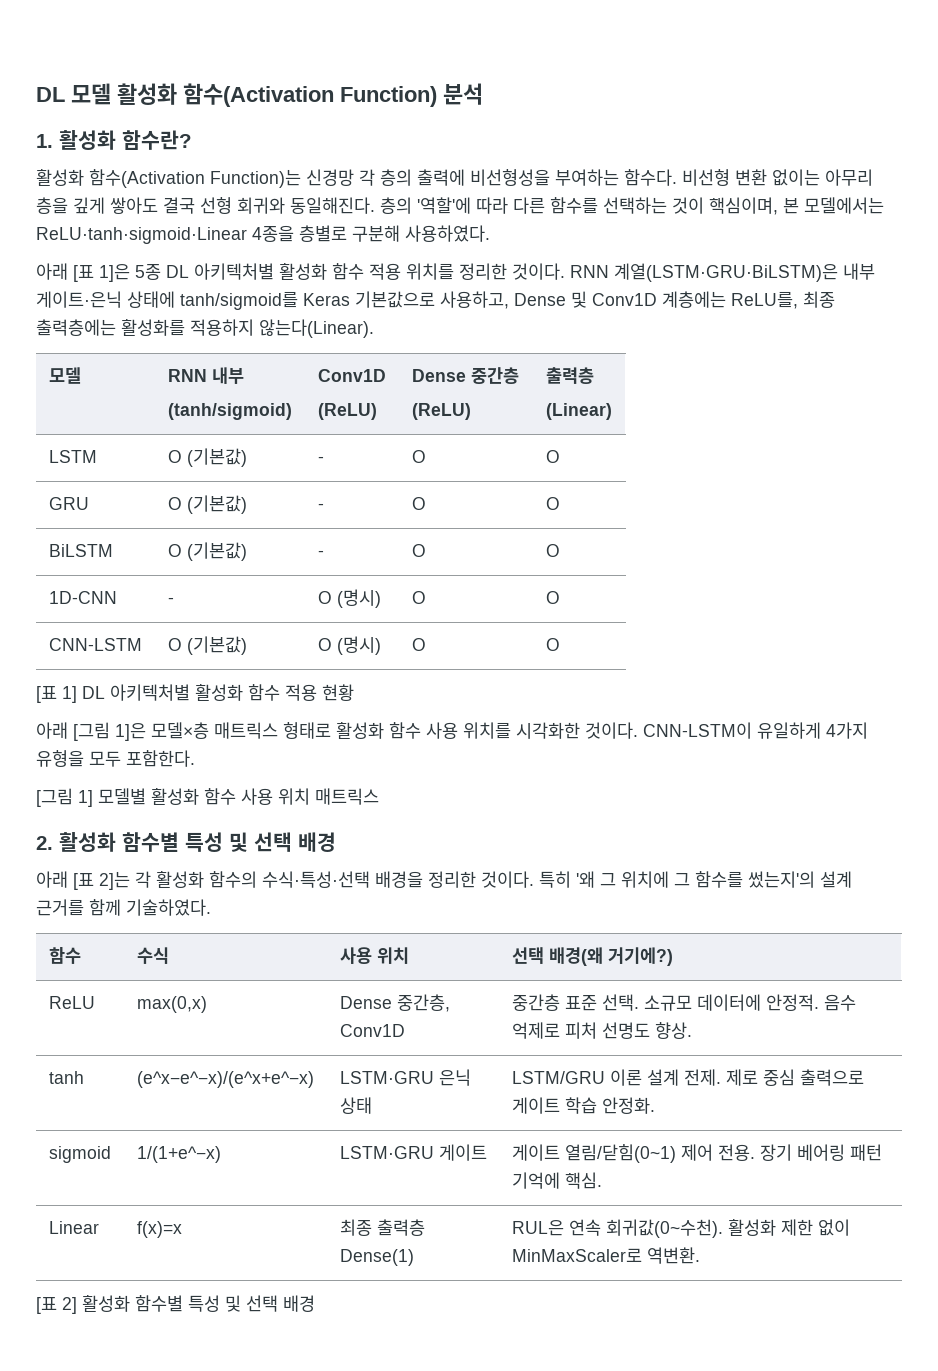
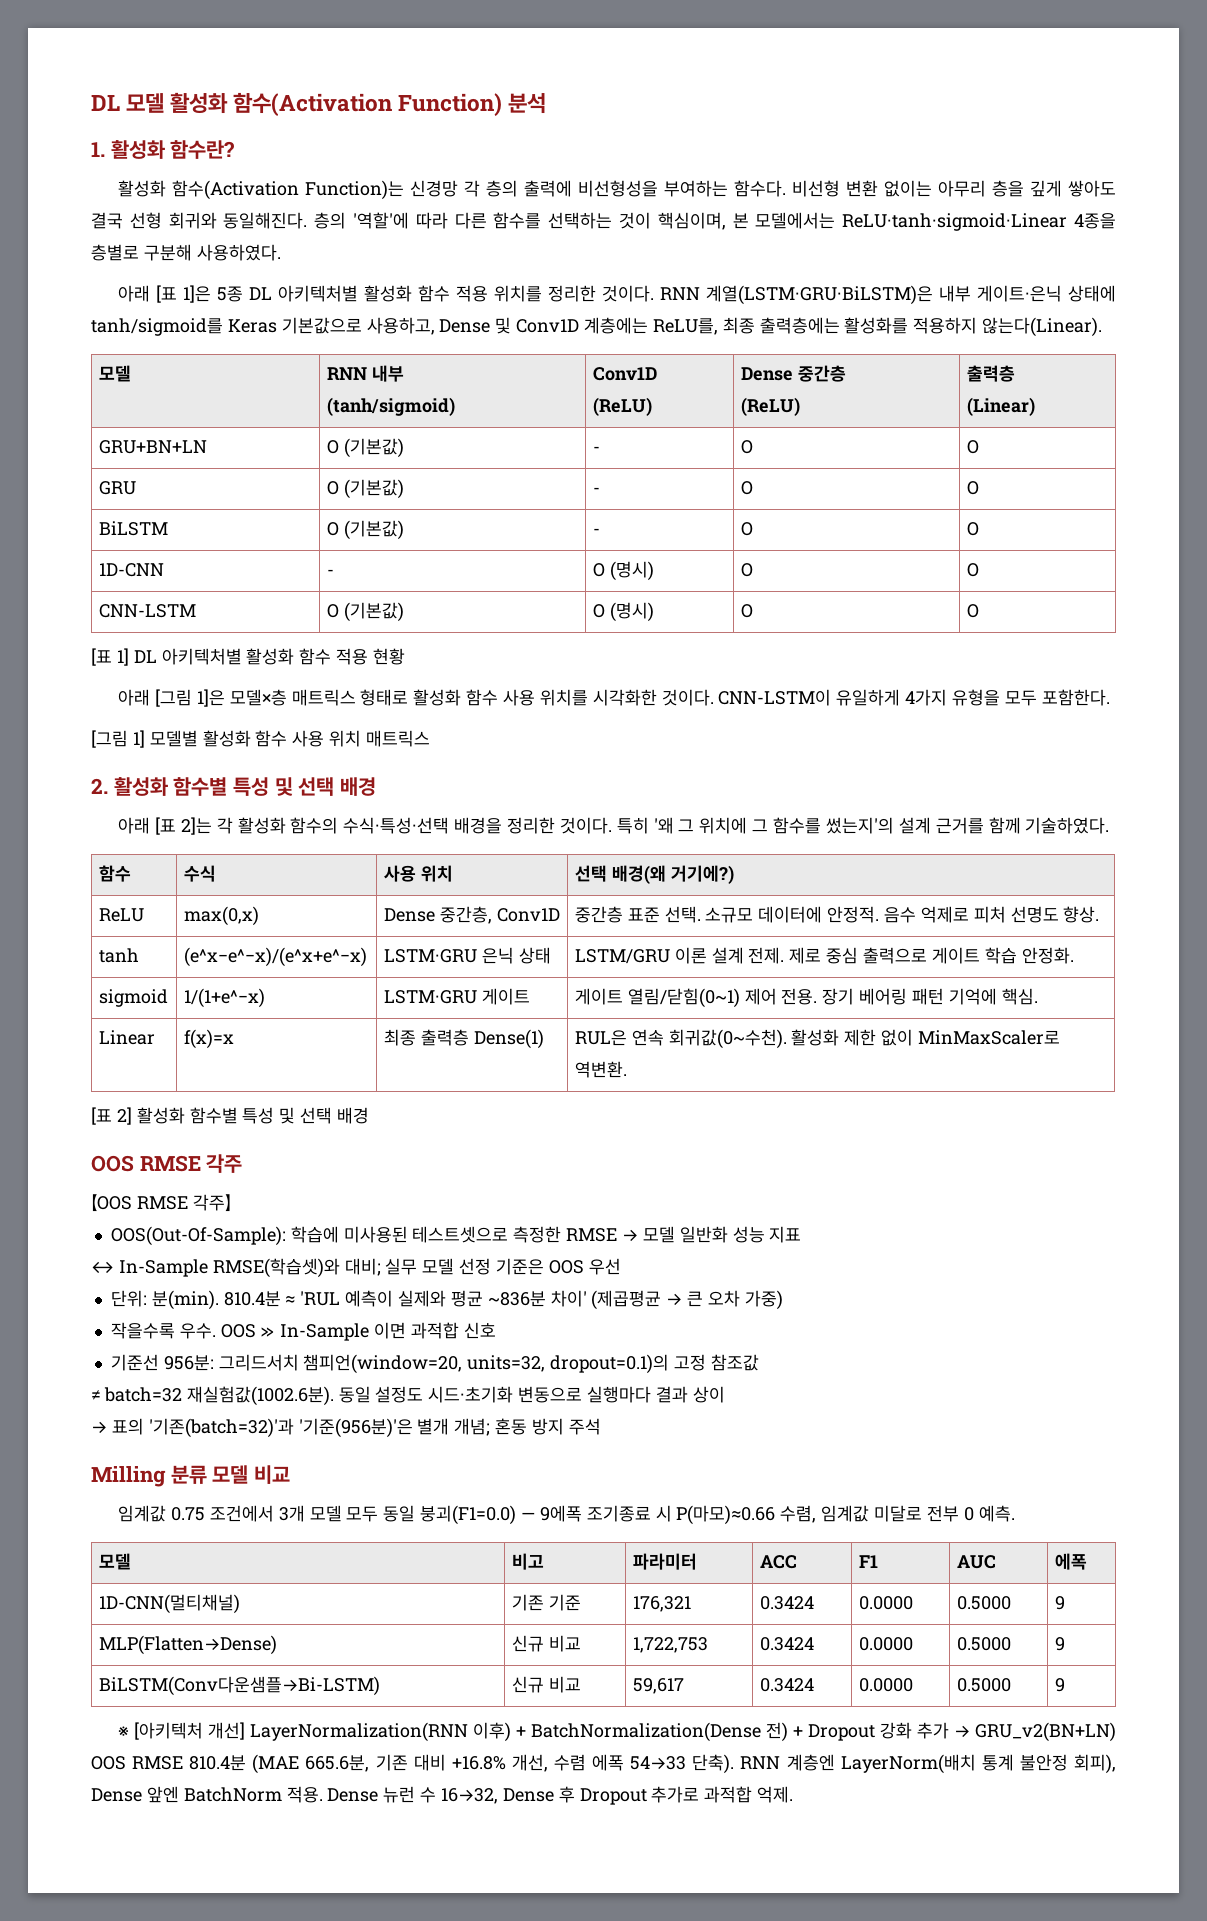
- LSTM | O (기본값) | - | O | O
+ GRU+BN+LN | O (기본값) | - | O | O
  [표 2] 활성화 함수별 특성 및 선택 배경
+ OOS RMSE 각주
+ 【OOS RMSE 각주】
+ OOS(Out-Of-Sample): 학습에 미사용된 테스트셋으로 측정한 RMSE → 모델 일반화 성능 지표
+ ↔ In-Sample RMSE(학습셋)와 대비; 실무 모델 선정 기준은 OOS 우선
+ 단위: 분(min). 810.4분 ≈ 'RUL 예측이 실제와 평균 ~836분 차이' (제곱평균 → 큰 오차 가중)
+ 작을수록 우수. OOS ≫ In-Sample 이면 과적합 신호
+ 기준선 956분: 그리드서치 챔피언(window=20, units=32, dropout=0.1)의 고정 참조값
+ ≠ batch=32 재실험값(1002.6분). 동일 설정도 시드·초기화 변동으로 실행마다 결과 상이
+ → 표의 '기존(batch=32)'과 '기준(956분)'은 별개 개념; 혼동 방지 주석
+ Milling 분류 모델 비교
+ 임계값 0.75 조건에서 3개 모델 모두 동일 붕괴(F1=0.0) — 9에폭 조기종료 시 P(마모)≈0.66 수렴, 임계값 미달로 전부 0 예측.
+ 모델 | 비고 | 파라미터 | ACC | F1 | AUC | 에폭
+ 1D-CNN(멀티채널) | 기존 기준 | 176,321 | 0.3424 | 0.0000 | 0.5000 | 9
+ MLP(Flatten→Dense) | 신규 비교 | 1,722,753 | 0.3424 | 0.0000 | 0.5000 | 9
+ BiLSTM(Conv다운샘플→Bi-LSTM) | 신규 비교 | 59,617 | 0.3424 | 0.0000 | 0.5000 | 9
+ ※ [아키텍처 개선] LayerNormalization(RNN 이후) + BatchNormalization(Dense 전) + Dropout 강화 추가 → GRU_v2(BN+LN) OOS RMSE 810.4분 (MAE 665.6분, 기존 대비 +16.8% 개선, 수렴 에폭 54→33 단축). RNN 계층엔 LayerNorm(배치 통계 불안정 회피), Dense 앞엔 BatchNorm 적용. Dense 뉴런 수 16→32, Dense 후 Dropout 추가로 과적합 억제.

